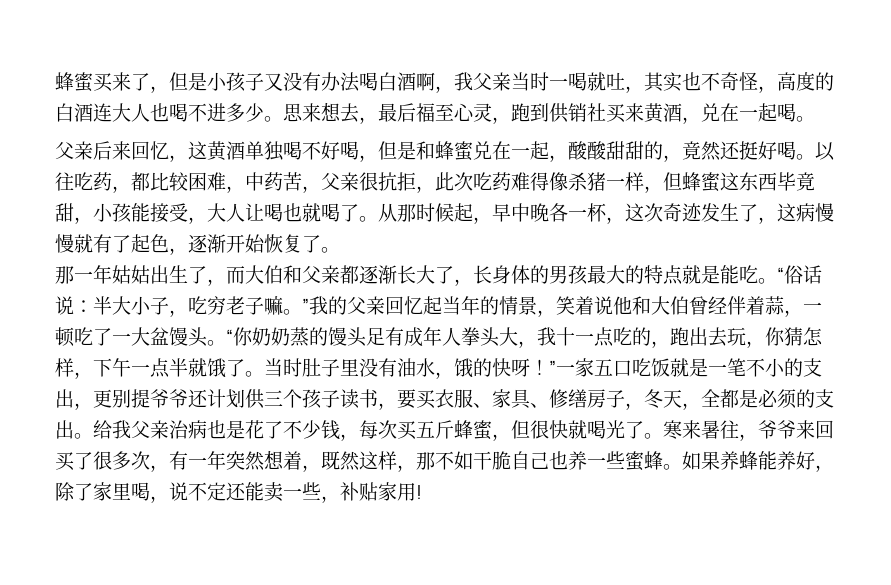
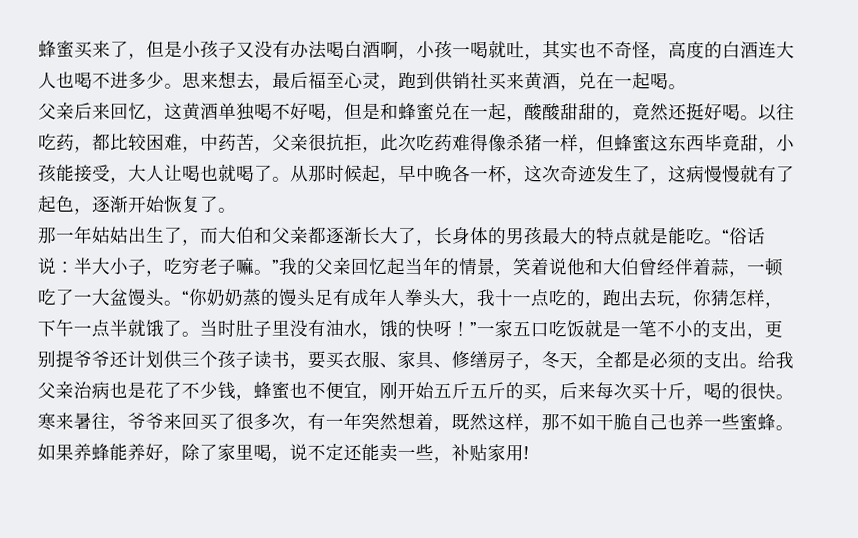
- 蜂蜜买来了，但是小孩子又没有办法喝白酒啊，我父亲当时一喝就吐，其实也不奇怪，高度的白酒连大人也喝不进多少。
+ 蜂蜜买来了，但是小孩子又没有办法喝白酒啊，小孩一喝就吐，其实也不奇怪，高度的白酒连大人也喝不进多少。
- 给我父亲治病也是花了不少钱，每次买五斤蜂蜜，但很快就喝光了。
+ 给我父亲治病也是花了不少钱，蜂蜜也不便宜，刚开始五斤五斤的买，后来每次买十斤，喝的很快。

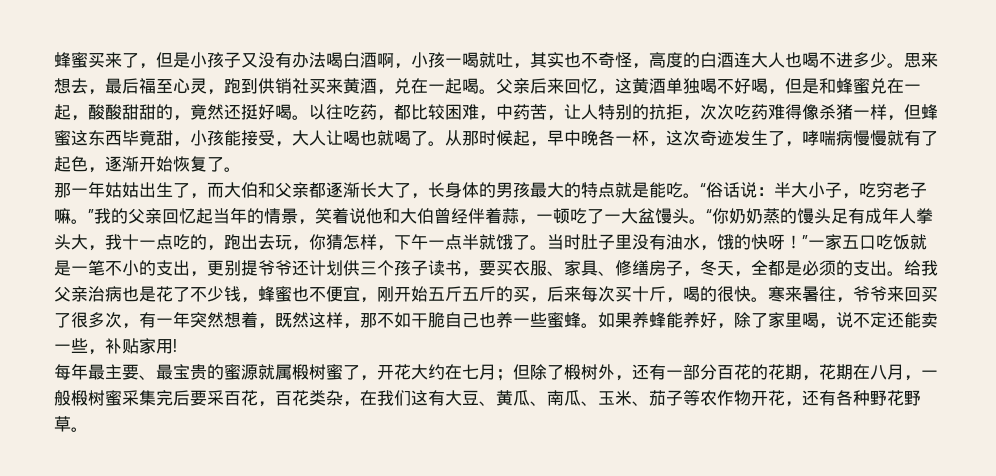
- 思来想去，最后福至心灵，跑到供销社买来黄酒，兑在一起喝。
- 父亲后来回忆，这黄酒单独喝不好喝，但是和蜂蜜兑在一起，酸酸甜甜的，竟然还挺好喝。
+ 思来想去，最后福至心灵，跑到供销社买来黄酒，兑在一起喝。父亲后来回忆，这黄酒单独喝不好喝，但是和蜂蜜兑在一起，酸酸甜甜的，竟然还挺好喝。
- 以往吃药，都比较困难，中药苦，父亲很抗拒，此次吃药难得像杀猪一样，但蜂蜜这东西毕竟甜，小孩能接受，大人让喝也就喝了。
+ 以往吃药，都比较困难，中药苦，让人特别的抗拒，次次吃药难得像杀猪一样，但蜂蜜这东西毕竟甜，小孩能接受，大人让喝也就喝了。
- 从那时候起，早中晚各一杯，这次奇迹发生了，这病慢慢就有了起色，逐渐开始恢复了。
+ 从那时候起，早中晚各一杯，这次奇迹发生了，哮喘病慢慢就有了起色，逐渐开始恢复了。
+ 每年最主要、最宝贵的蜜源就属椴树蜜了，开花大约在七月；但除了椴树外，还有一部分百花的花期，花期在八月，一般椴树蜜采集完后要采百花，百花类杂，在我们这有大豆、黄瓜、南瓜、玉米、茄子等农作物开花，还有各种野花野草。

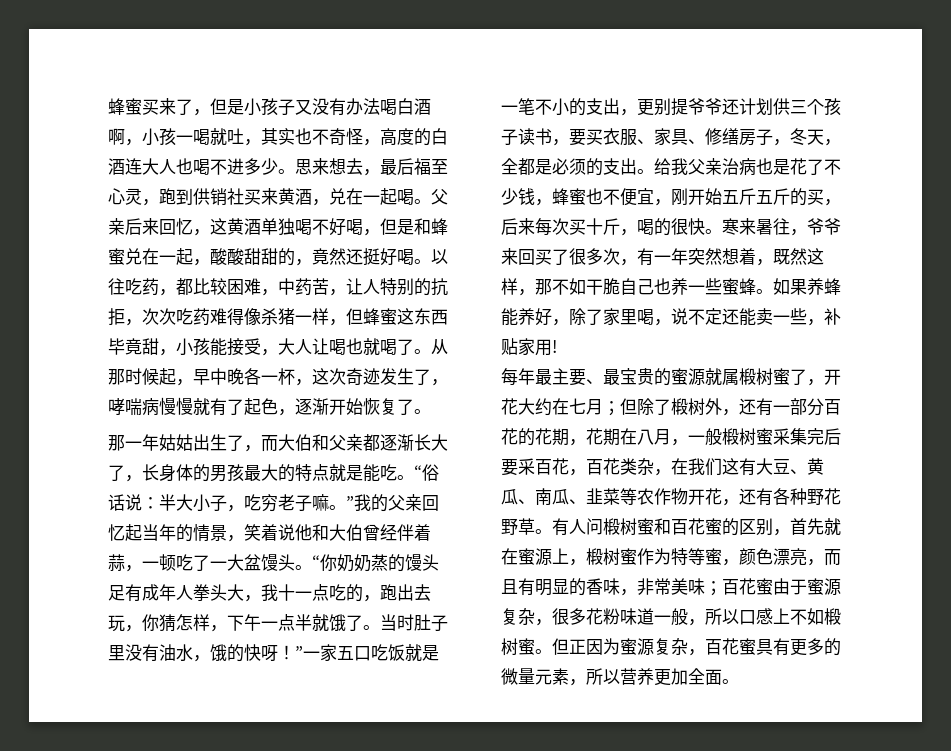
- 每年最主要、最宝贵的蜜源就属椴树蜜了，开花大约在七月；但除了椴树外，还有一部分百花的花期，花期在八月，一般椴树蜜采集完后要采百花，百花类杂，在我们这有大豆、黄瓜、南瓜、玉米、茄子等农作物开花，还有各种野花野草。
+ 每年最主要、最宝贵的蜜源就属椴树蜜了，开花大约在七月；但除了椴树外，还有一部分百花的花期，花期在八月，一般椴树蜜采集完后要采百花，百花类杂，在我们这有大豆、黄瓜、南瓜、韭菜等农作物开花，还有各种野花野草。
+ 有人问椴树蜜和百花蜜的区别，首先就在蜜源上，椴树蜜作为特等蜜，颜色漂亮，而且有明显的香味，非常美味；百花蜜由于蜜源复杂，很多花粉味道一般，所以口感上不如椴树蜜。但正因为蜜源复杂，百花蜜具有更多的微量元素，所以营养更加全面。

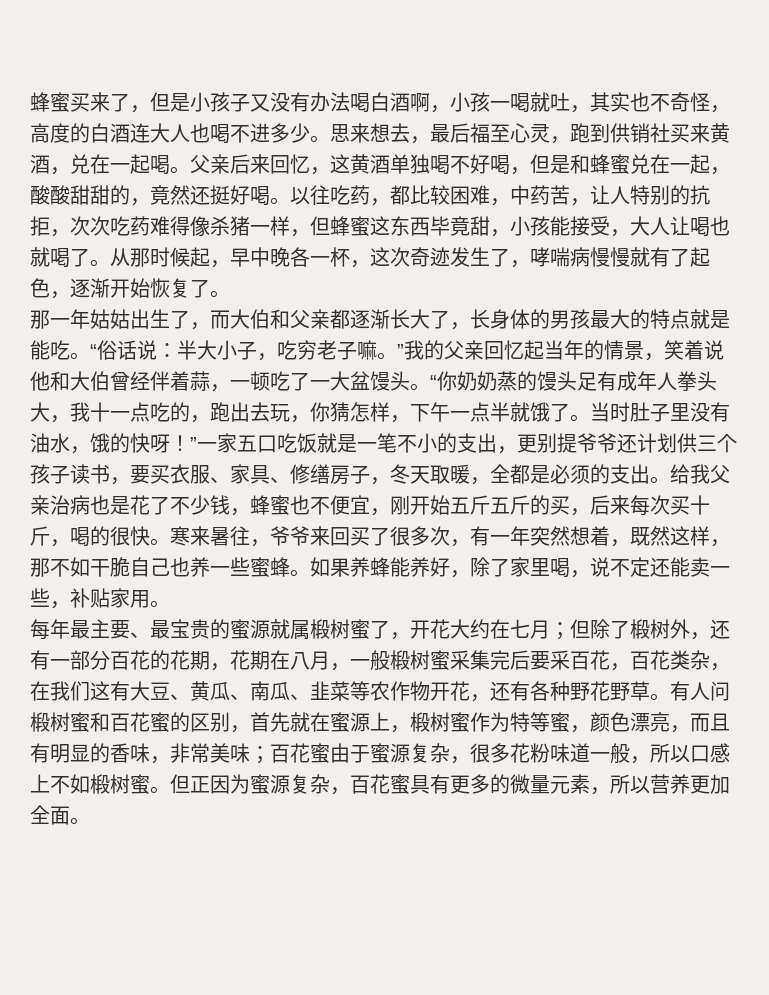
- 当时肚子里没有油水，饿的快呀！”一家五口吃饭就是一笔不小的支出，更别提爷爷还计划供三个孩子读书，要买衣服、家具、修缮房子，冬天，全都是必须的支出。
+ 当时肚子里没有油水，饿的快呀！”一家五口吃饭就是一笔不小的支出，更别提爷爷还计划供三个孩子读书，要买衣服、家具、修缮房子，冬天取暖，全都是必须的支出。
- 如果养蜂能养好，除了家里喝，说不定还能卖一些，补贴家用!
+ 如果养蜂能养好，除了家里喝，说不定还能卖一些，补贴家用。

